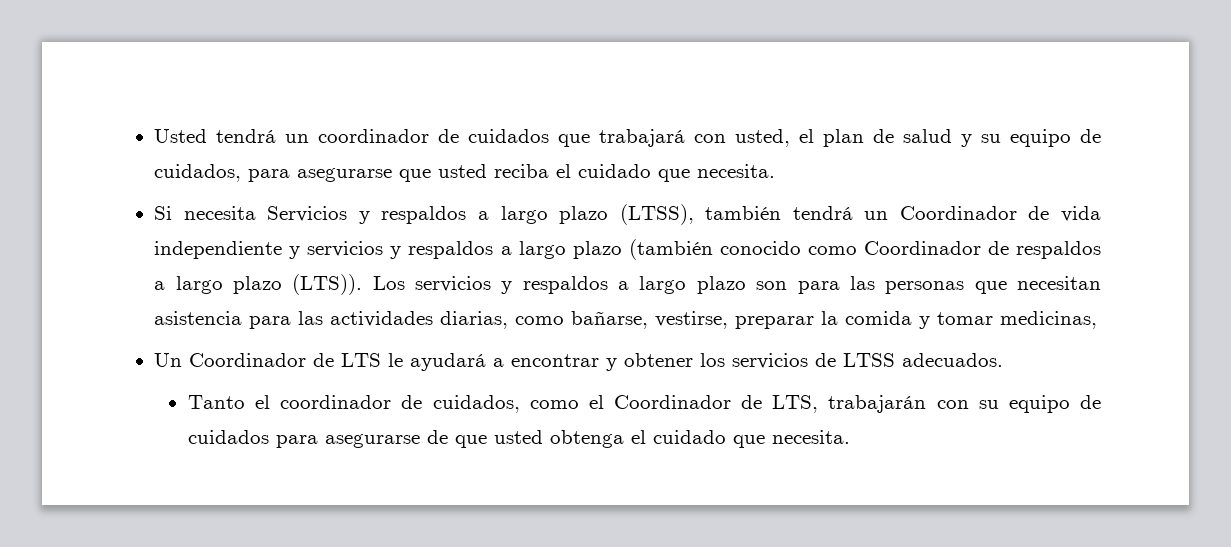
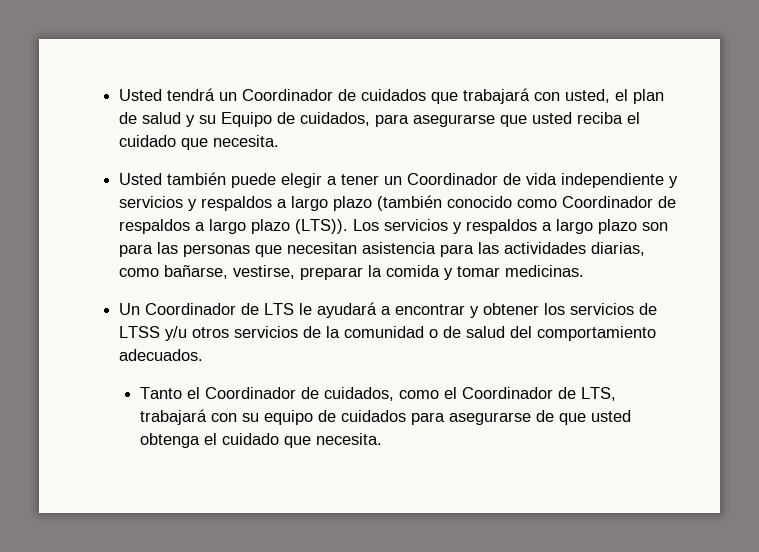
- Usted tendrá un coordinador de cuidados que trabajará con usted, el plan de salud y su equipo de cuidados, para asegurarse que usted reciba el cuidado que necesita.
+ Usted tendrá un Coordinador de cuidados que trabajará con usted, el plan de salud y su Equipo de cuidados, para asegurarse que usted reciba el cuidado que necesita.
- Si necesita Servicios y respaldos a largo plazo (LTSS), también tendrá un Coordinador de vida independiente y servicios y respaldos a largo plazo (también conocido como Coordinador de respaldos a largo plazo (LTS)).
+ Usted también puede elegir a tener un Coordinador de vida independiente y servicios y respaldos a largo plazo (también conocido como Coordinador de respaldos a largo plazo (LTS)).
- Los servicios y respaldos a largo plazo son para las personas que necesitan asistencia para las actividades diarias, como bañarse, vestirse, preparar la comida y tomar medicinas,
+ Los servicios y respaldos a largo plazo son para las personas que necesitan asistencia para las actividades diarias, como bañarse, vestirse, preparar la comida y tomar medicinas.
- Un Coordinador de LTS le ayudará a encontrar y obtener los servicios de LTSS adecuados.
+ Un Coordinador de LTS le ayudará a encontrar y obtener los servicios de LTSS y/u otros servicios de la comunidad o de salud del comportamiento adecuados.
- Tanto el coordinador de cuidados, como el Coordinador de LTS, trabajarán con su equipo de cuidados para asegurarse de que usted obtenga el cuidado que necesita.
+ Tanto el Coordinador de cuidados, como el Coordinador de LTS, trabajará con su equipo de cuidados para asegurarse de que usted obtenga el cuidado que necesita.

